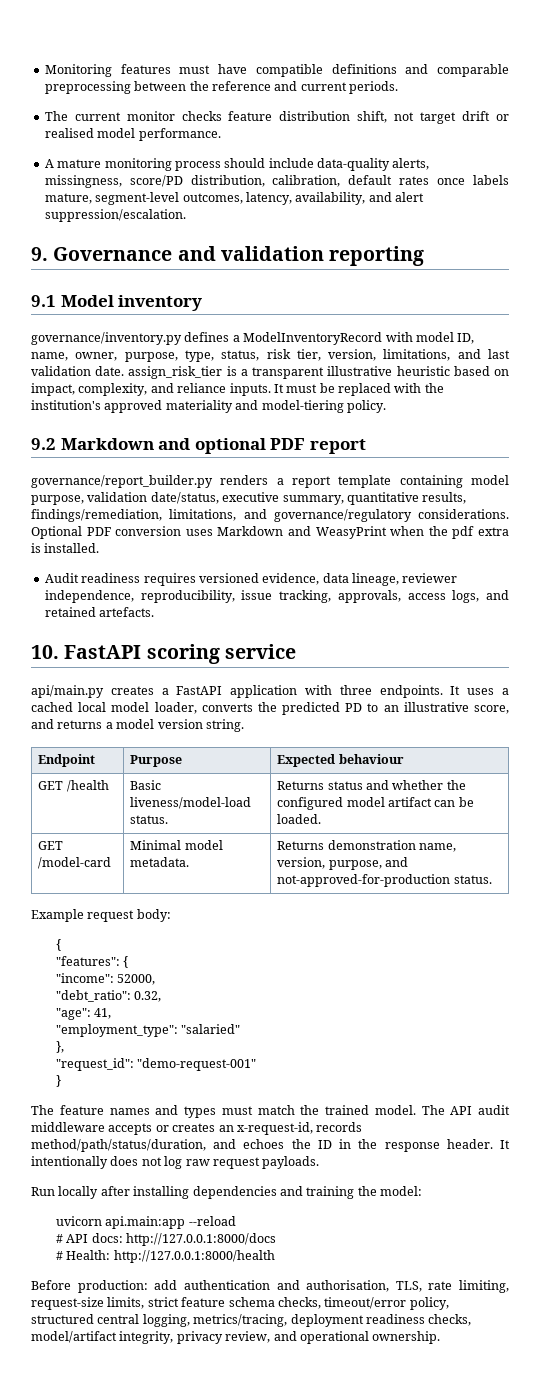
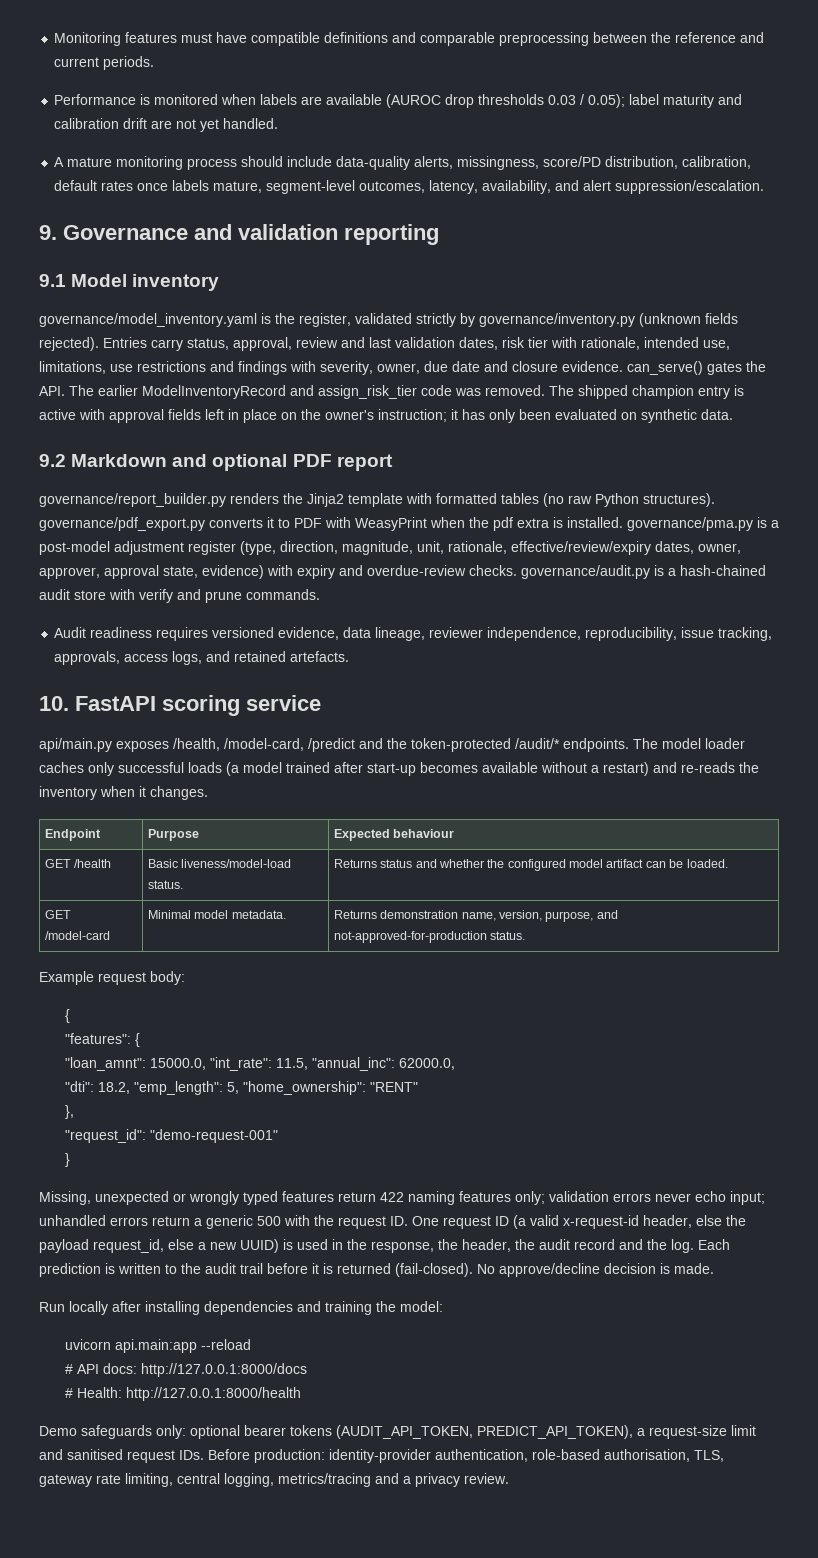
- The current monitor checks feature distribution shift, not target drift or realised model performance.
+ Performance is monitored when labels are available (AUROC drop thresholds 0.03 / 0.05); label maturity and calibration drift are not yet handled.
- governance/inventory.py defines a ModelInventoryRecord with model ID, name, owner, purpose, type, status, risk tier, version, limitations, and last validation date. assign_risk_tier is a transparent illustrative heuristic based on impact, complexity, and reliance inputs. It must be replaced with the institution's approved materiality and model-tiering policy.
+ governance/model_inventory.yaml is the register, validated strictly by governance/inventory.py (unknown fields rejected). Entries carry status, approval, review and last validation dates, risk tier with rationale, intended use, limitations, use restrictions and findings with severity, owner, due date and closure evidence. can_serve() gates the API. The earlier ModelInventoryRecord and assign_risk_tier code was removed. The shipped champion entry is active with approval fields left in place on the owner's instruction; it has only been evaluated on synthetic data.
- governance/report_builder.py renders a report template containing model purpose, validation date/status, executive summary, quantitative results, findings/remediation, limitations, and governance/regulatory considerations. Optional PDF conversion uses Markdown and WeasyPrint when the pdf extra is installed.
+ governance/report_builder.py renders the Jinja2 template with formatted tables (no raw Python structures). governance/pdf_export.py converts it to PDF with WeasyPrint when the pdf extra is installed. governance/pma.py is a post-model adjustment register (type, direction, magnitude, unit, rationale, effective/review/expiry dates, owner, approver, approval state, evidence) with expiry and overdue-review checks. governance/audit.py is a hash-chained audit store with verify and prune commands.
- api/main.py creates a FastAPI application with three endpoints. It uses a cached local model loader, converts the predicted PD to an illustrative score, and returns a model version string.
+ api/main.py exposes /health, /model-card, /predict and the token-protected /audit/* endpoints. The model loader caches only successful loads (a model trained after start-up becomes available without a restart) and re-reads the inventory when it changes.
- "income": 52000,
- "debt_ratio": 0.32,
- "age": 41,
- "employment_type": "salaried"
+ "loan_amnt": 15000.0, "int_rate": 11.5, "annual_inc": 62000.0,
+ "dti": 18.2, "emp_length": 5, "home_ownership": "RENT"
  },
  "request_id": "demo-request-001"
  }
- The feature names and types must match the trained model. The API audit middleware accepts or creates an x-request-id, records method/path/status/duration, and echoes the ID in the response header. It intentionally does not log raw request payloads.
+ Missing, unexpected or wrongly typed features return 422 naming features only; validation errors never echo input; unhandled errors return a generic 500 with the request ID. One request ID (a valid x-request-id header, else the payload request_id, else a new UUID) is used in the response, the header, the audit record and the log. Each prediction is written to the audit trail before it is returned (fail-closed). No approve/decline decision is made.
- Before production: add authentication and authorisation, TLS, rate limiting, request-size limits, strict feature schema checks, timeout/error policy, structured central logging, metrics/tracing, deployment readiness checks, model/artifact integrity, privacy review, and operational ownership.
+ Demo safeguards only: optional bearer tokens (AUDIT_API_TOKEN, PREDICT_API_TOKEN), a request-size limit and sanitised request IDs. Before production: identity-provider authentication, role-based authorisation, TLS, gateway rate limiting, central logging, metrics/tracing and a privacy review.

